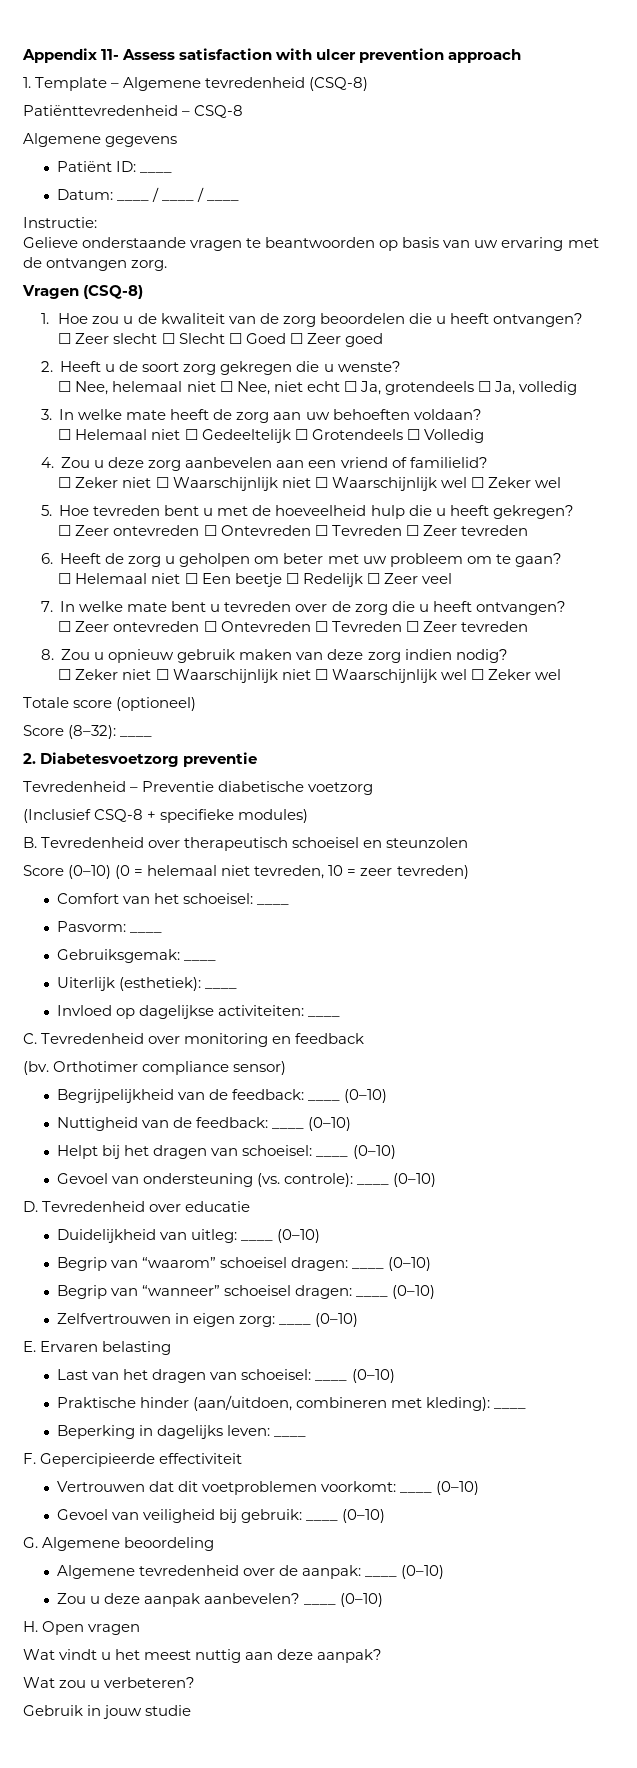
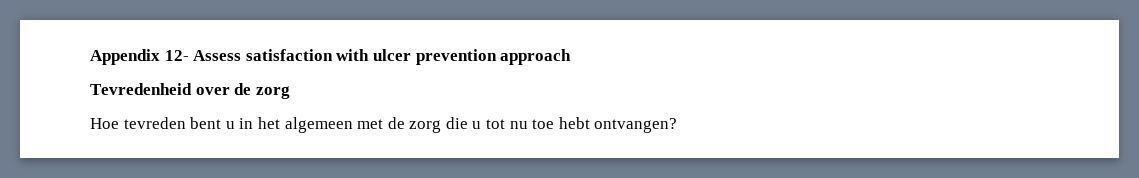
- Appendix 11- Assess satisfaction with ulcer prevention approach
+ Appendix 12- Assess satisfaction with ulcer prevention approach
- 1. Template – Algemene tevredenheid (CSQ-8)
- Patiënttevredenheid – CSQ-8
- Algemene gegevens
- Patiënt ID: ____
- Datum: ____ / ____ / ____
- Instructie:
- Gelieve onderstaande vragen te beantwoorden op basis van uw ervaring met de ontvangen zorg.
- Vragen (CSQ-8)
- 1. Hoe zou u de kwaliteit van de zorg beoordelen die u heeft ontvangen?
- ☐ Zeer slecht ☐ Slecht ☐ Goed ☐ Zeer goed
- 2. Heeft u de soort zorg gekregen die u wenste?
- ☐ Nee, helemaal niet ☐ Nee, niet echt ☐ Ja, grotendeels ☐ Ja, volledig
- 3. In welke mate heeft de zorg aan uw behoeften voldaan?
- ☐ Helemaal niet ☐ Gedeeltelijk ☐ Grotendeels ☐ Volledig
- 4. Zou u deze zorg aanbevelen aan een vriend of familielid?
- ☐ Zeker niet ☐ Waarschijnlijk niet ☐ Waarschijnlijk wel ☐ Zeker wel
- 5. Hoe tevreden bent u met de hoeveelheid hulp die u heeft gekregen?
- ☐ Zeer ontevreden ☐ Ontevreden ☐ Tevreden ☐ Zeer tevreden
- 6. Heeft de zorg u geholpen om beter met uw probleem om te gaan?
- ☐ Helemaal niet ☐ Een beetje ☐ Redelijk ☐ Zeer veel
- 7. In welke mate bent u tevreden over de zorg die u heeft ontvangen?
- ☐ Zeer ontevreden ☐ Ontevreden ☐ Tevreden ☐ Zeer tevreden
- 8. Zou u opnieuw gebruik maken van deze zorg indien nodig?
- ☐ Zeker niet ☐ Waarschijnlijk niet ☐ Waarschijnlijk wel ☐ Zeker wel
- Totale score (optioneel)
- Score (8–32): ____
- 2. Diabetesvoetzorg preventie
- Tevredenheid – Preventie diabetische voetzorg
- (Inclusief CSQ-8 + specifieke modules)
- B. Tevredenheid over therapeutisch schoeisel en steunzolen
- Score (0–10) (0 = helemaal niet tevreden, 10 = zeer tevreden)
- Comfort van het schoeisel: ____
- Pasvorm: ____
- Gebruiksgemak: ____
- Uiterlijk (esthetiek): ____
- Invloed op dagelijkse activiteiten: ____
- C. Tevredenheid over monitoring en feedback
- (bv. Orthotimer compliance sensor)
- Begrijpelijkheid van de feedback: ____ (0–10)
- Nuttigheid van de feedback: ____ (0–10)
- Helpt bij het dragen van schoeisel: ____ (0–10)
- Gevoel van ondersteuning (vs. controle): ____ (0–10)
- D. Tevredenheid over educatie
- Duidelijkheid van uitleg: ____ (0–10)
- Begrip van “waarom” schoeisel dragen: ____ (0–10)
- Begrip van “wanneer” schoeisel dragen: ____ (0–10)
- Zelfvertrouwen in eigen zorg: ____ (0–10)
- E. Ervaren belasting
- Last van het dragen van schoeisel: ____ (0–10)
- Praktische hinder (aan/uitdoen, combineren met kleding): ____
- Beperking in dagelijks leven: ____
- F. Gepercipieerde effectiviteit
- Vertrouwen dat dit voetproblemen voorkomt: ____ (0–10)
- Gevoel van veiligheid bij gebruik: ____ (0–10)
- G. Algemene beoordeling
- Algemene tevredenheid over de aanpak: ____ (0–10)
- Zou u deze aanpak aanbevelen? ____ (0–10)
- H. Open vragen
- Wat vindt u het meest nuttig aan deze aanpak?
- Wat zou u verbeteren?
- Gebruik in jouw studie
+ Tevredenheid over de zorg
+ Hoe tevreden bent u in het algemeen met de zorg die u tot nu toe hebt ontvangen?

